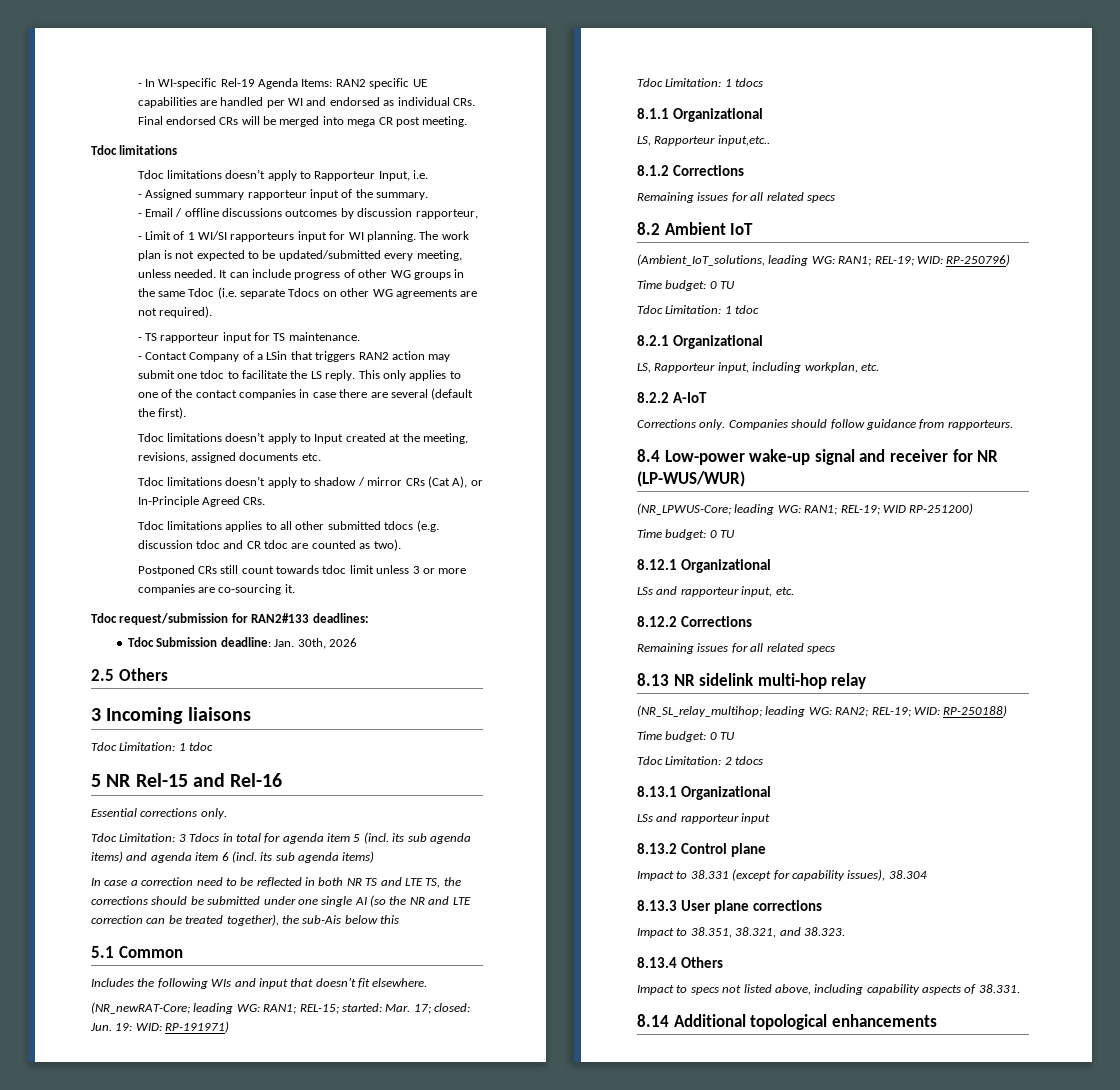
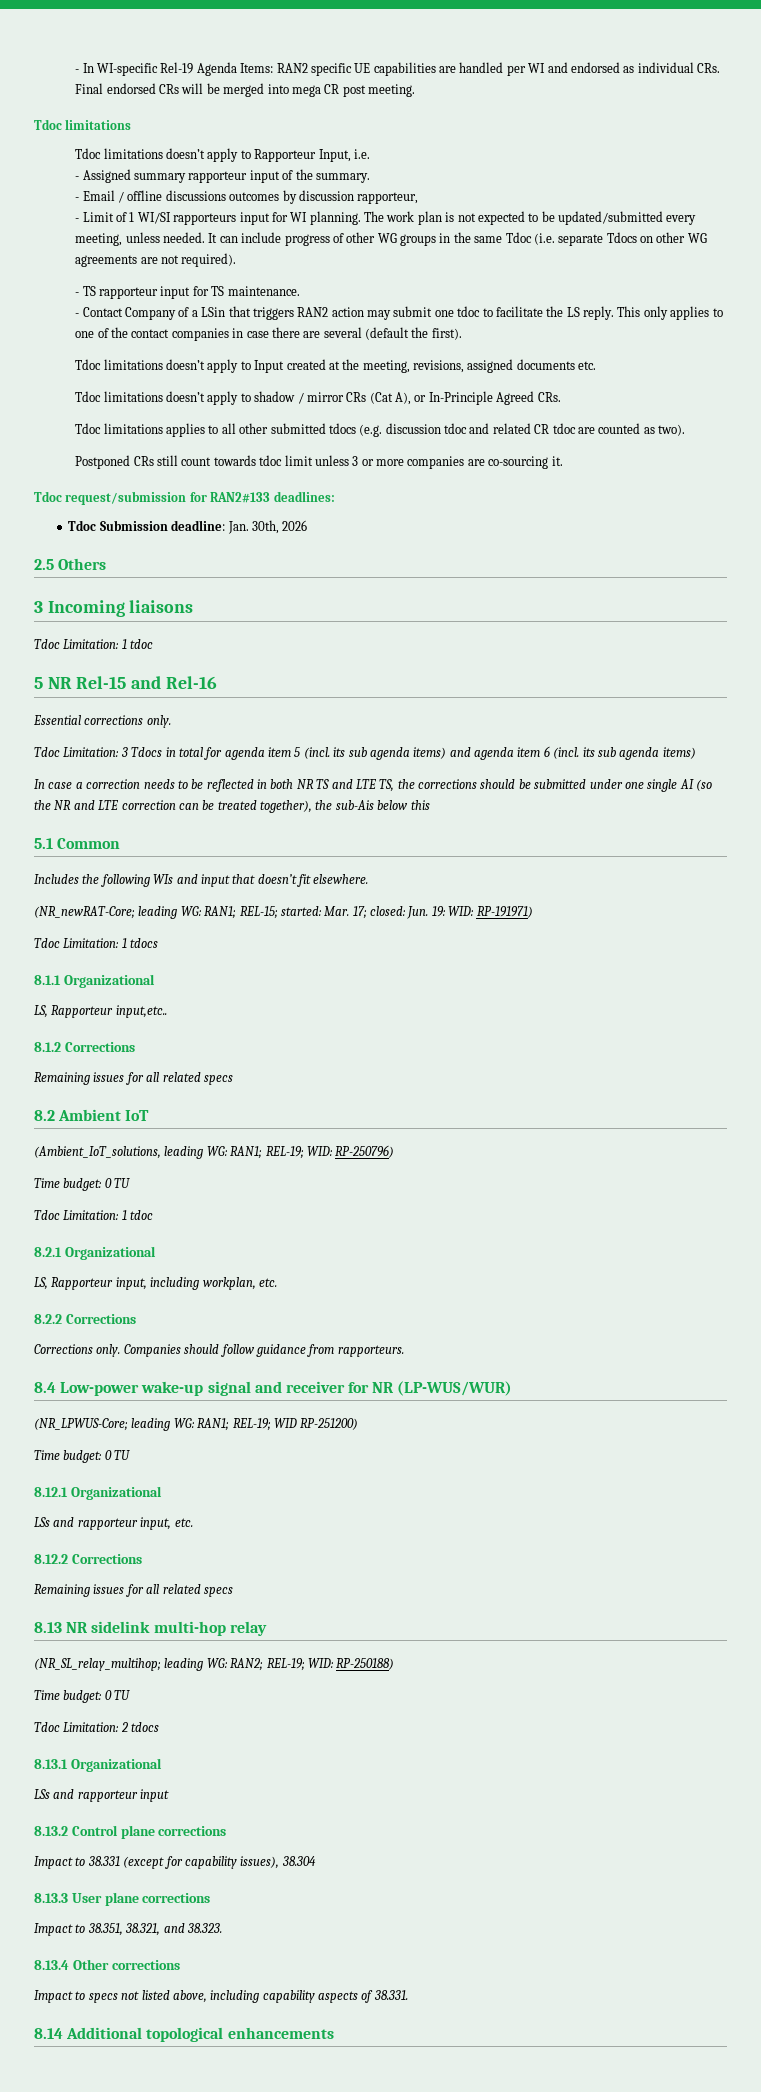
- Tdoc limitations applies to all other submitted tdocs (e.g. discussion tdoc and CR tdoc are counted as two).
+ Tdoc limitations applies to all other submitted tdocs (e.g. discussion tdoc and related CR tdoc are counted as two).
- In case a correction need to be reflected in both NR TS and LTE TS, the corrections should be submitted under one single AI (so the NR and LTE correction can be treated together), the sub-Ais below this
+ In case a correction needs to be reflected in both NR TS and LTE TS, the corrections should be submitted under one single AI (so the NR and LTE correction can be treated together), the sub-Ais below this
- 8.2.2 A-IoT
+ 8.2.2 Corrections
- 8.13.2 Control plane
+ 8.13.2 Control plane corrections
- 8.13.4 Others
+ 8.13.4 Other corrections

